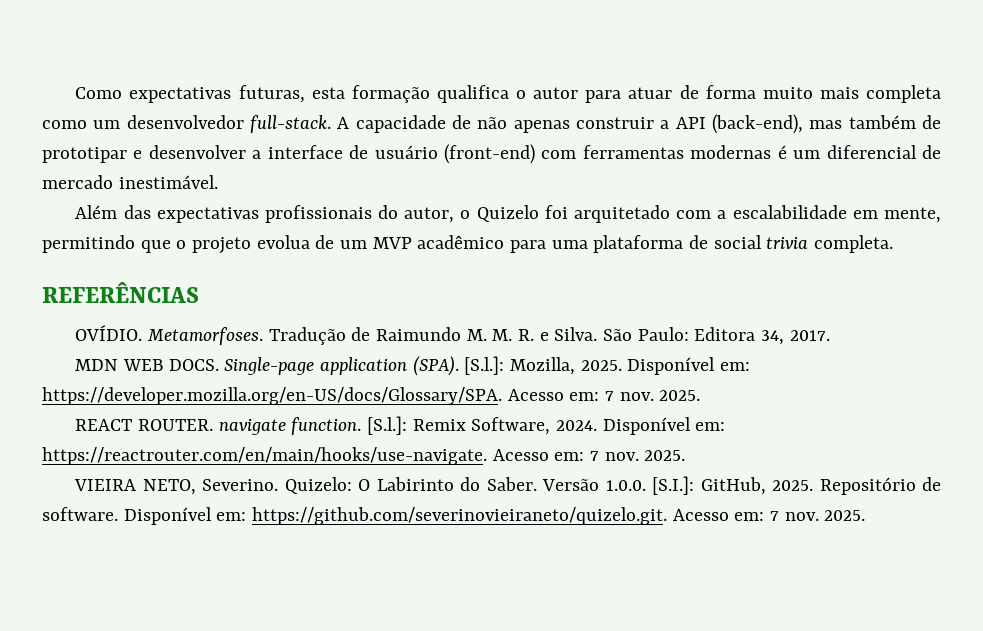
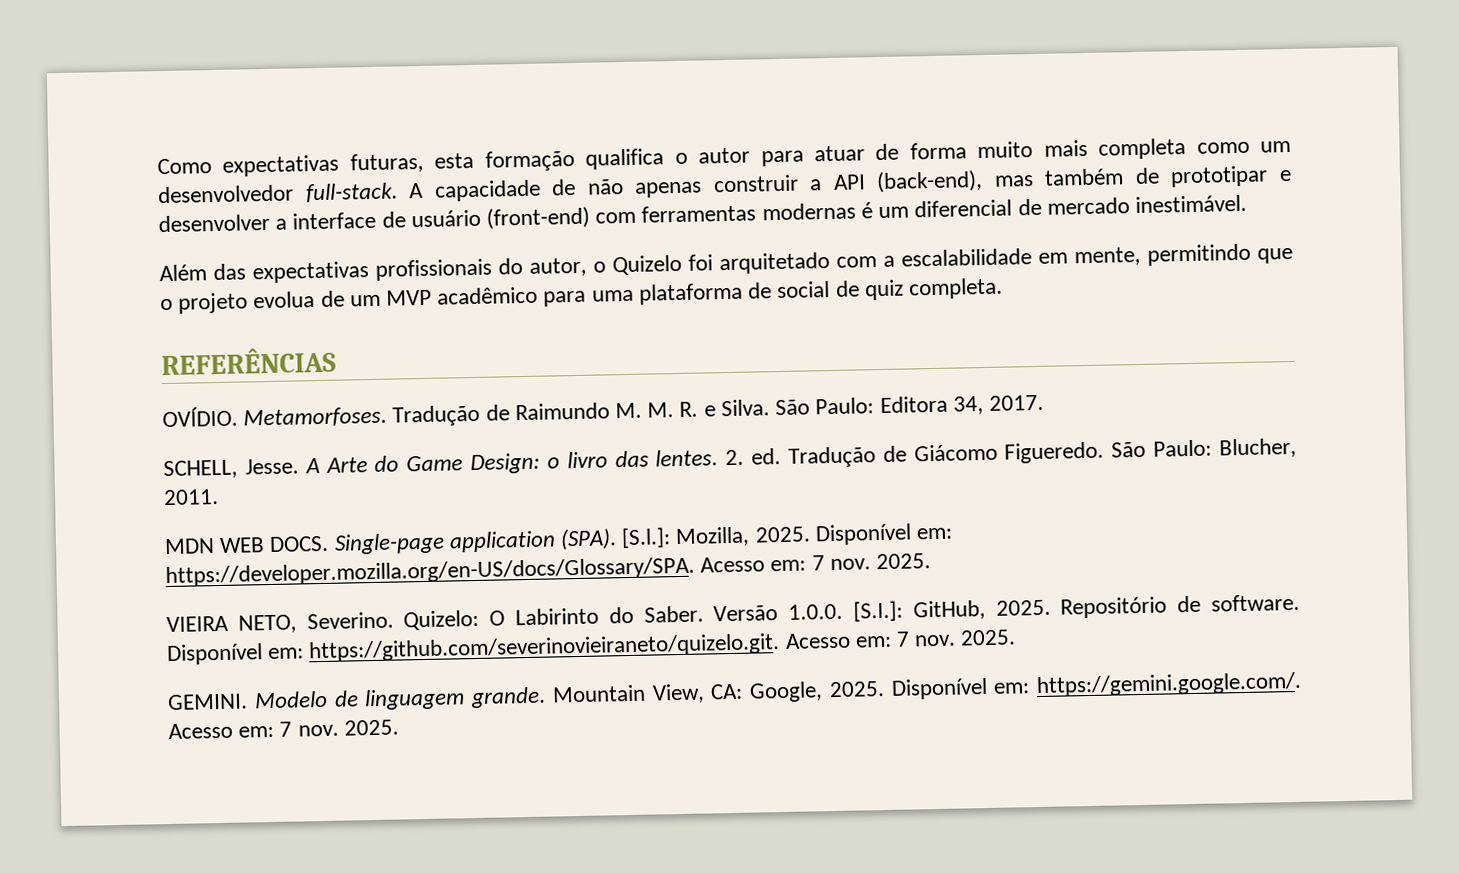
- Além das expectativas profissionais do autor, o Quizelo foi arquitetado com a escalabilidade em mente, permitindo que o projeto evolua de um MVP acadêmico para uma plataforma de social trivia completa.
+ Além das expectativas profissionais do autor, o Quizelo foi arquitetado com a escalabilidade em mente, permitindo que o projeto evolua de um MVP acadêmico para uma plataforma de social de quiz completa.
+ SCHELL, Jesse. A Arte do Game Design: o livro das lentes. 2. ed. Tradução de Giácomo Figueredo. São Paulo: Blucher, 2011.
- REACT ROUTER. navigate function. [S.l.]: Remix Software, 2024. Disponível em: https://reactrouter.com/en/main/hooks/use-navigate. Acesso em: 7 nov. 2025.
+ GEMINI. Modelo de linguagem grande. Mountain View, CA: Google, 2025. Disponível em: https://gemini.google.com/. Acesso em: 7 nov. 2025.

